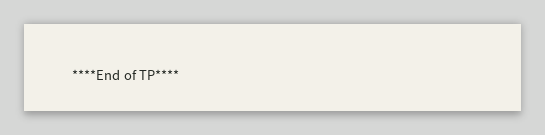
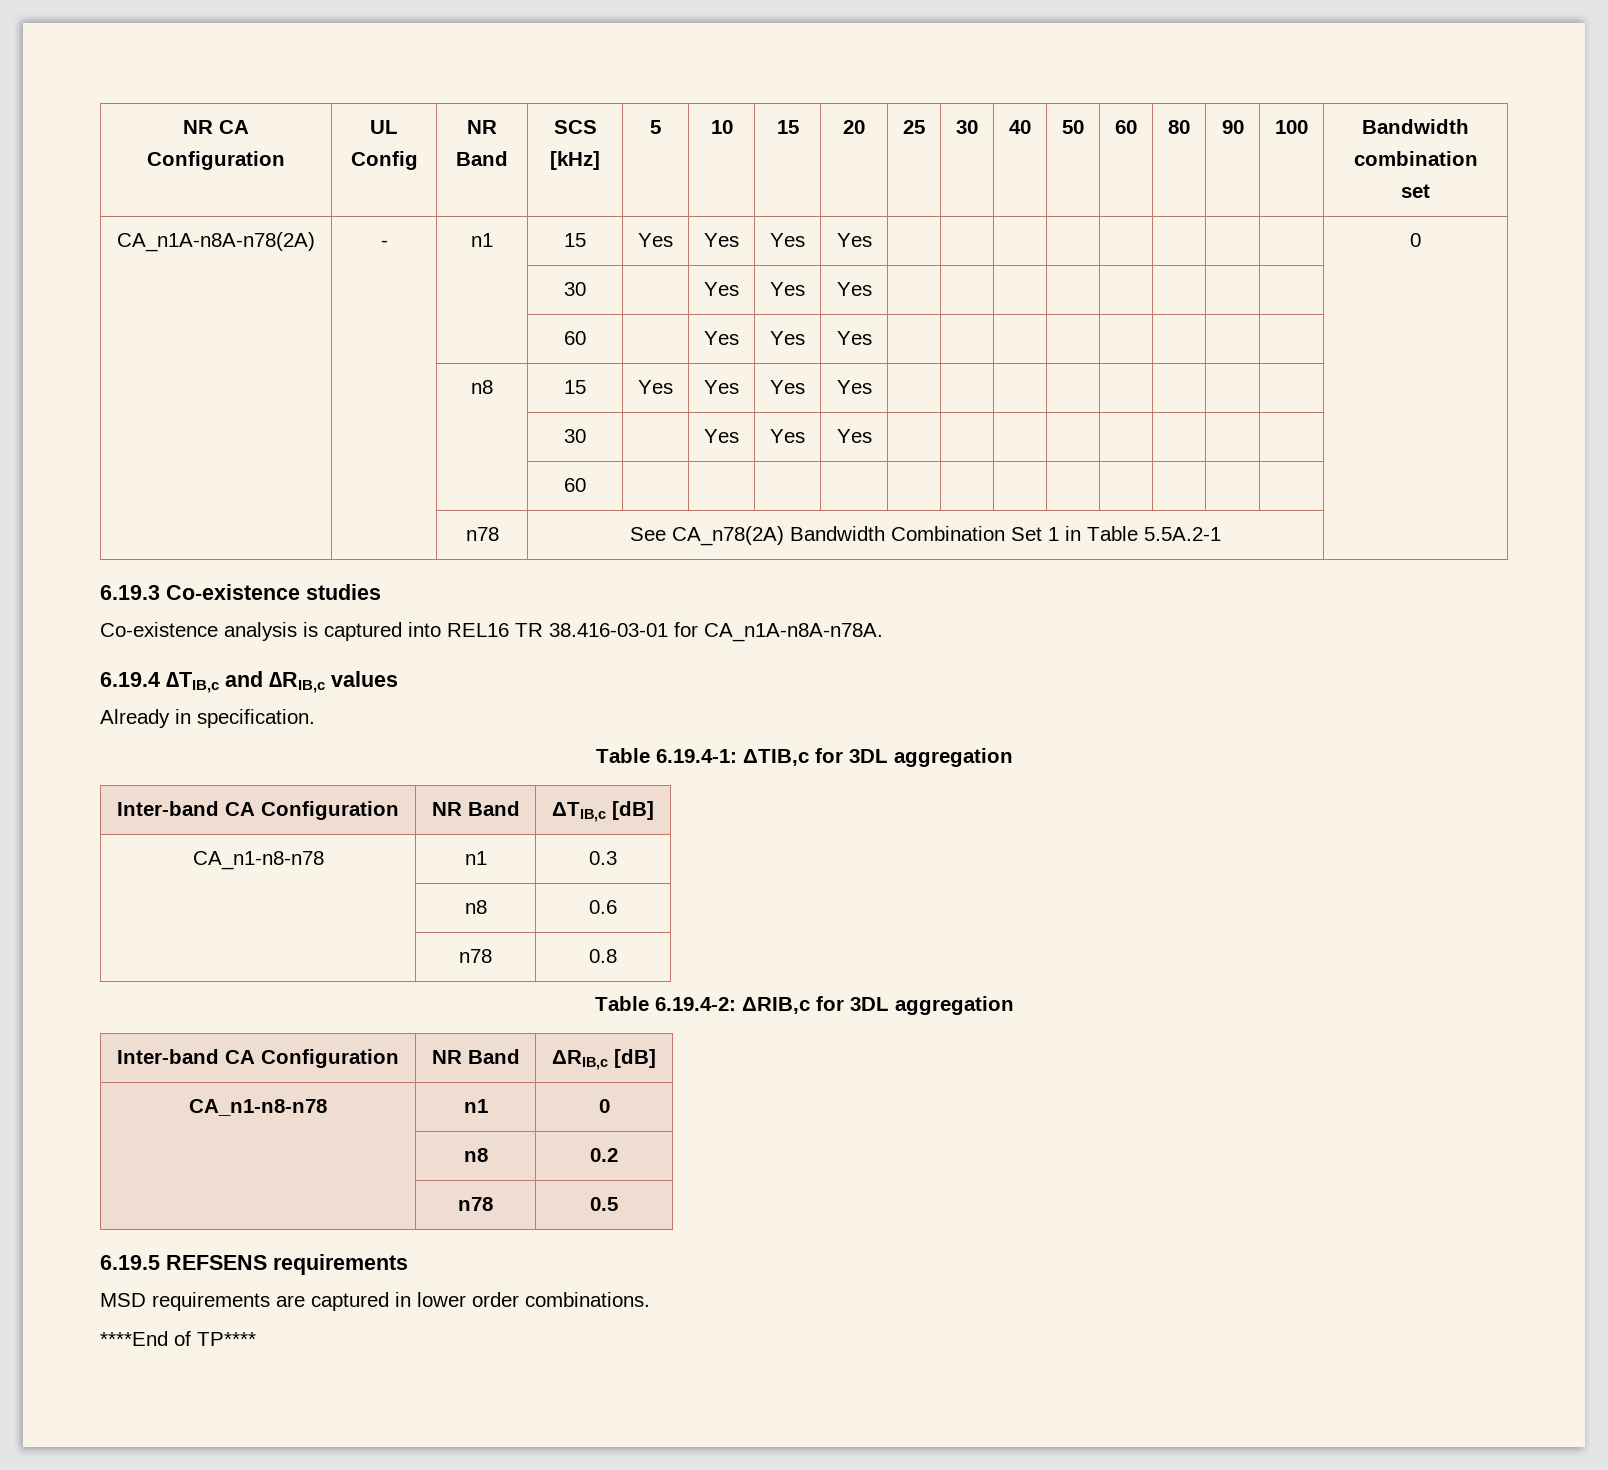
+ NR CA Configuration | UL Config | NR Band | SCS [kHz] | 5 | 10 | 15 | 20 | 25 | 30 | 40 | 50 | 60 | 80 | 90 | 100 | Bandwidth combination set
+ CA_n1A-n8A-n78(2A) | - | n1 | 15 | Yes | Yes | Yes | Yes | | | | | | | | | 0
+ | | | 30 | | Yes | Yes | Yes | | | | | | | | |
+ | | | 60 | | Yes | Yes | Yes | | | | | | | | |
+ | | n8 | 15 | Yes | Yes | Yes | Yes | | | | | | | | |
+ | | | 30 | | Yes | Yes | Yes | | | | | | | | |
+ | | | 60 | | | | | | | | | | | | |
+ | | n78 | See CA_n78(2A) Bandwidth Combination Set 1 in Table 5.5A.2-1 |
+ 6.19.3 Co-existence studies
+ Co-existence analysis is captured into REL16 TR 38.416-03-01 for CA_n1A-n8A-n78A.
+ 6.19.4 ∆TIB,c and ∆RIB,c values
+ Already in specification.
+ Table 6.19.4-1: ΔTIB,c for 3DL aggregation
+ Inter-band CA Configuration | NR Band | ΔTIB,c [dB]
+ CA_n1-n8-n78 | n1 | 0.3
+ | n8 | 0.6
+ | n78 | 0.8
+ Table 6.19.4-2: ΔRIB,c for 3DL aggregation
+ Inter-band CA Configuration | NR Band | ΔRIB,c [dB]
+ CA_n1-n8-n78 | n1 | 0
+ | n8 | 0.2
+ | n78 | 0.5
+ 6.19.5 REFSENS requirements
+ MSD requirements are captured in lower order combinations.

